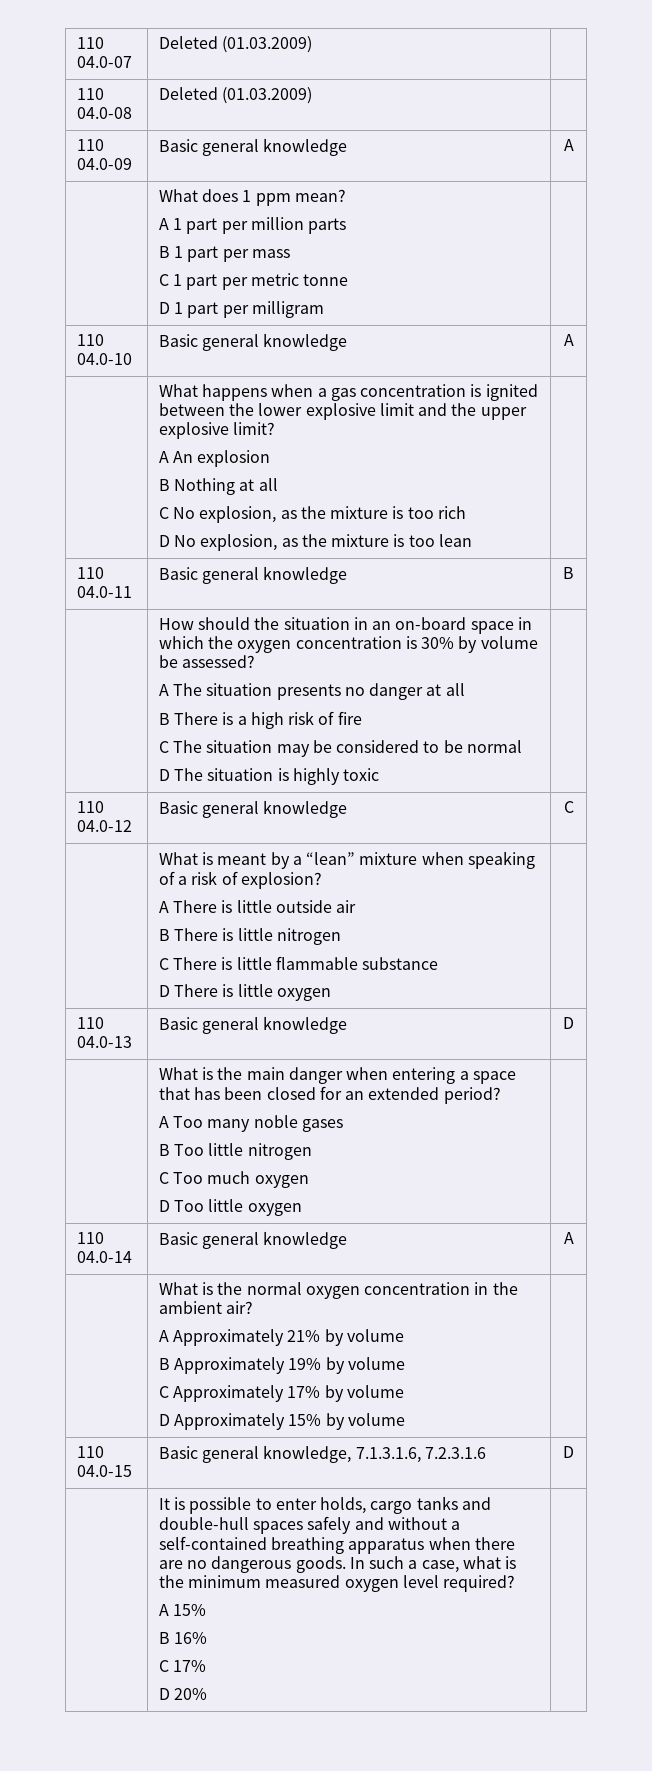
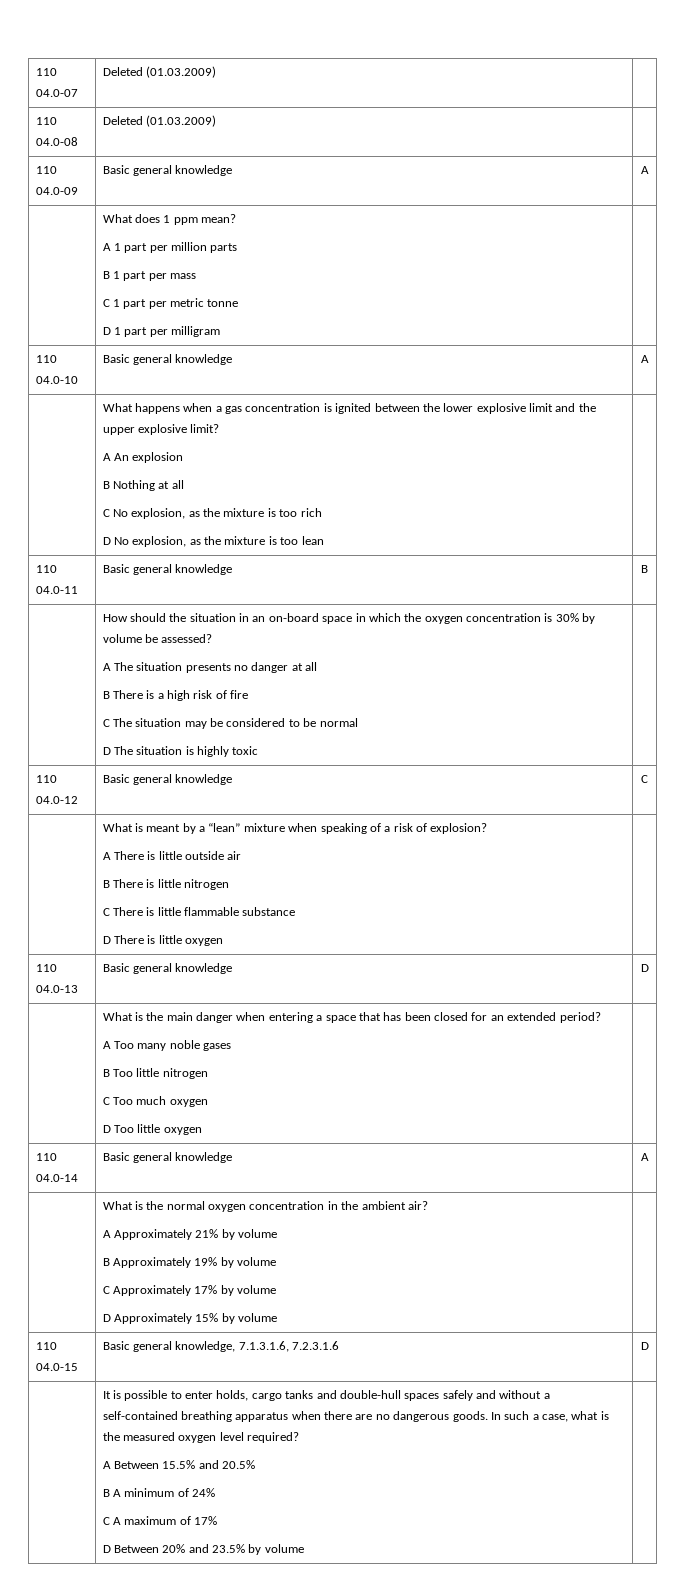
- In such a case, what is the minimum measured oxygen level required?
+ In such a case, what is the measured oxygen level required?
- A 15%
- B 16%
- C 17%
+ A Between 15.5% and 20.5%
+ B A minimum of 24%
+ C A maximum of 17%
- D 20%
+ D Between 20% and 23.5% by volume

